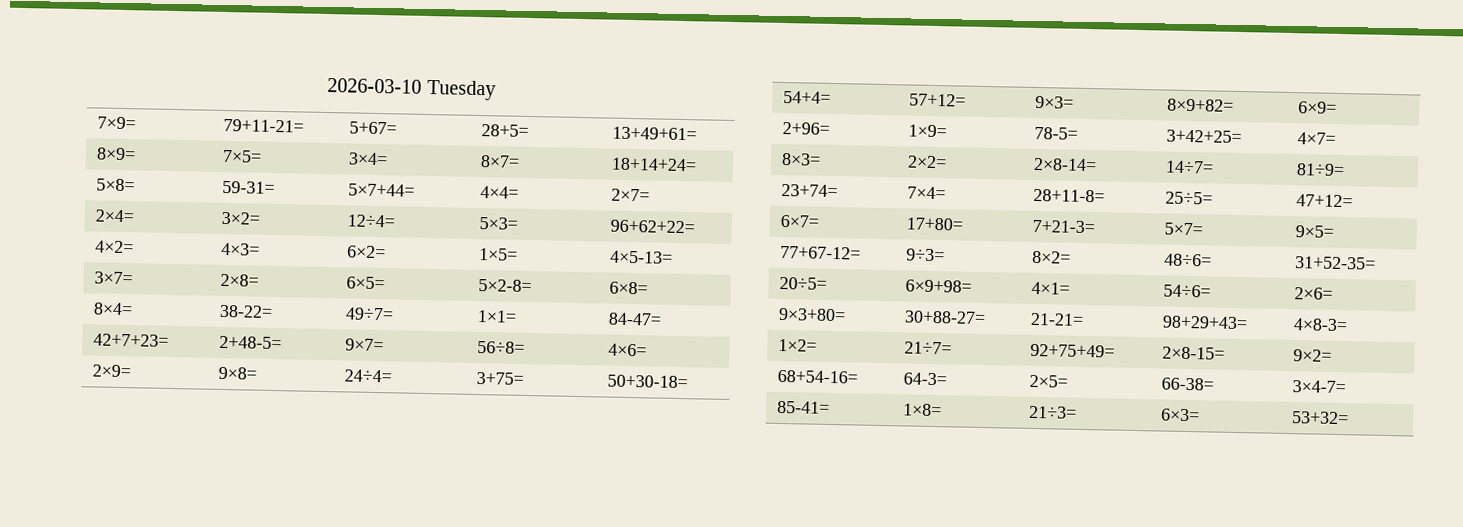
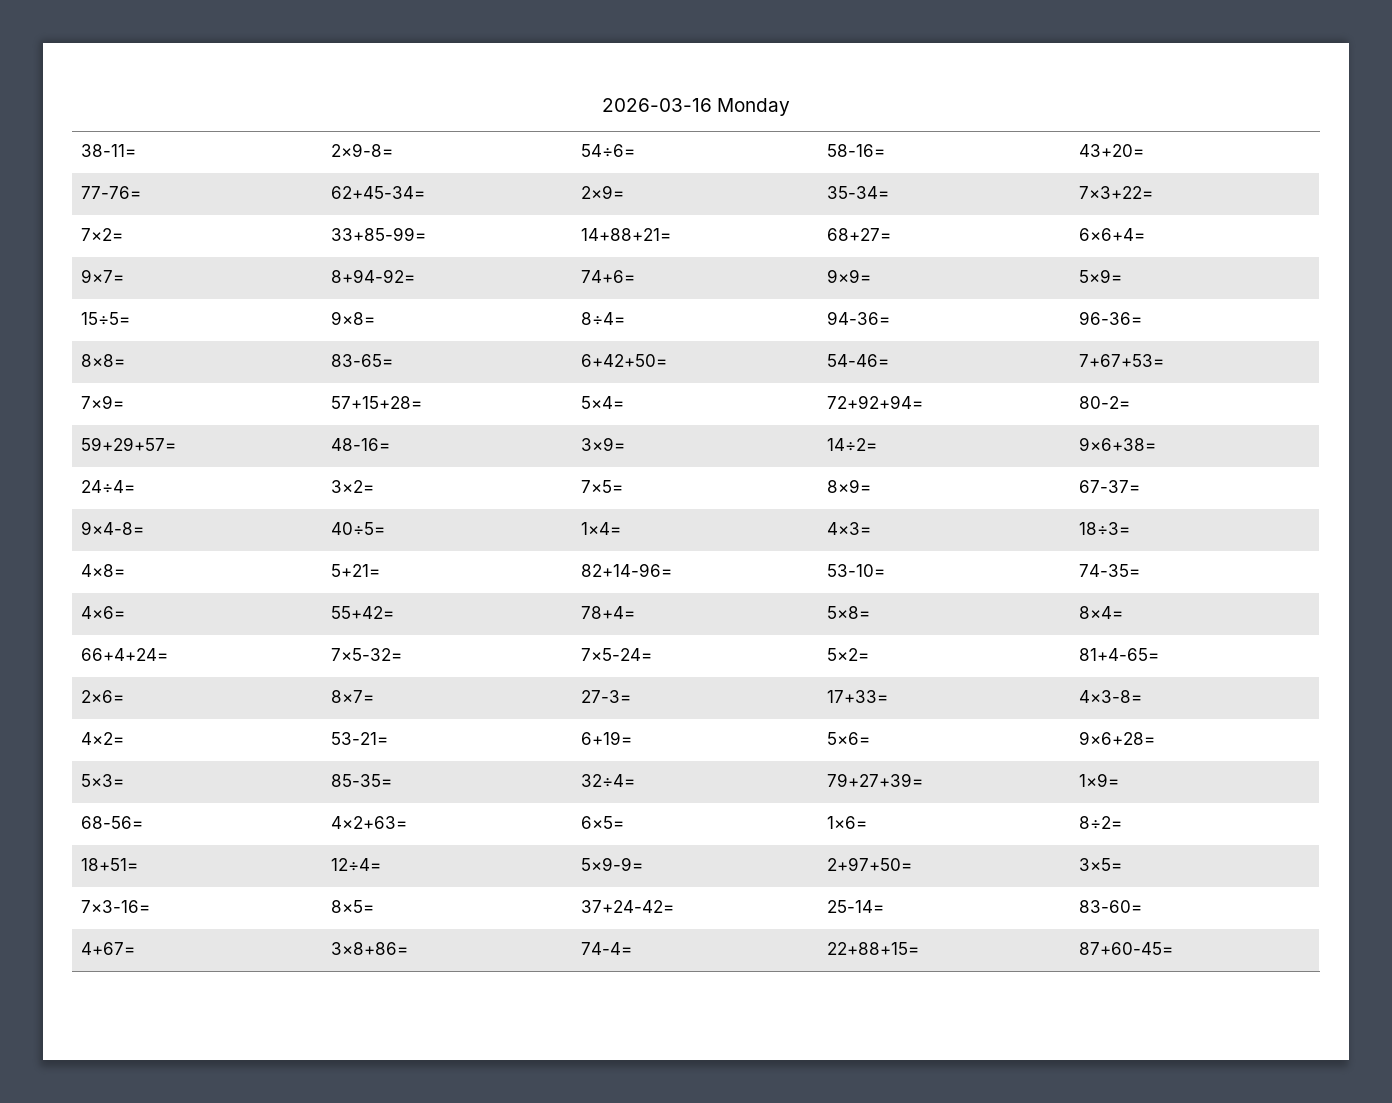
- 2026-03-10 Tuesday
- 7×9= | 79+11-21= | 5+67= | 28+5= | 13+49+61=
- 8×9= | 7×5= | 3×4= | 8×7= | 18+14+24=
- 5×8= | 59-31= | 5×7+44= | 4×4= | 2×7=
- 2×4= | 3×2= | 12÷4= | 5×3= | 96+62+22=
- 4×2= | 4×3= | 6×2= | 1×5= | 4×5-13=
- 3×7= | 2×8= | 6×5= | 5×2-8= | 6×8=
- 8×4= | 38-22= | 49÷7= | 1×1= | 84-47=
- 42+7+23= | 2+48-5= | 9×7= | 56÷8= | 4×6=
- 2×9= | 9×8= | 24÷4= | 3+75= | 50+30-18=
- 54+4= | 57+12= | 9×3= | 8×9+82= | 6×9=
- 2+96= | 1×9= | 78-5= | 3+42+25= | 4×7=
- 8×3= | 2×2= | 2×8-14= | 14÷7= | 81÷9=
- 23+74= | 7×4= | 28+11-8= | 25÷5= | 47+12=
- 6×7= | 17+80= | 7+21-3= | 5×7= | 9×5=
- 77+67-12= | 9÷3= | 8×2= | 48÷6= | 31+52-35=
- 20÷5= | 6×9+98= | 4×1= | 54÷6= | 2×6=
- 9×3+80= | 30+88-27= | 21-21= | 98+29+43= | 4×8-3=
- 1×2= | 21÷7= | 92+75+49= | 2×8-15= | 9×2=
- 68+54-16= | 64-3= | 2×5= | 66-38= | 3×4-7=
- 85-41= | 1×8= | 21÷3= | 6×3= | 53+32=
+ 2026-03-16 Monday
+ 38-11= | 2×9-8= | 54÷6= | 58-16= | 43+20=
+ 77-76= | 62+45-34= | 2×9= | 35-34= | 7×3+22=
+ 7×2= | 33+85-99= | 14+88+21= | 68+27= | 6×6+4=
+ 9×7= | 8+94-92= | 74+6= | 9×9= | 5×9=
+ 15÷5= | 9×8= | 8÷4= | 94-36= | 96-36=
+ 8×8= | 83-65= | 6+42+50= | 54-46= | 7+67+53=
+ 7×9= | 57+15+28= | 5×4= | 72+92+94= | 80-2=
+ 59+29+57= | 48-16= | 3×9= | 14÷2= | 9×6+38=
+ 24÷4= | 3×2= | 7×5= | 8×9= | 67-37=
+ 9×4-8= | 40÷5= | 1×4= | 4×3= | 18÷3=
+ 4×8= | 5+21= | 82+14-96= | 53-10= | 74-35=
+ 4×6= | 55+42= | 78+4= | 5×8= | 8×4=
+ 66+4+24= | 7×5-32= | 7×5-24= | 5×2= | 81+4-65=
+ 2×6= | 8×7= | 27-3= | 17+33= | 4×3-8=
+ 4×2= | 53-21= | 6+19= | 5×6= | 9×6+28=
+ 5×3= | 85-35= | 32÷4= | 79+27+39= | 1×9=
+ 68-56= | 4×2+63= | 6×5= | 1×6= | 8÷2=
+ 18+51= | 12÷4= | 5×9-9= | 2+97+50= | 3×5=
+ 7×3-16= | 8×5= | 37+24-42= | 25-14= | 83-60=
+ 4+67= | 3×8+86= | 74-4= | 22+88+15= | 87+60-45=

